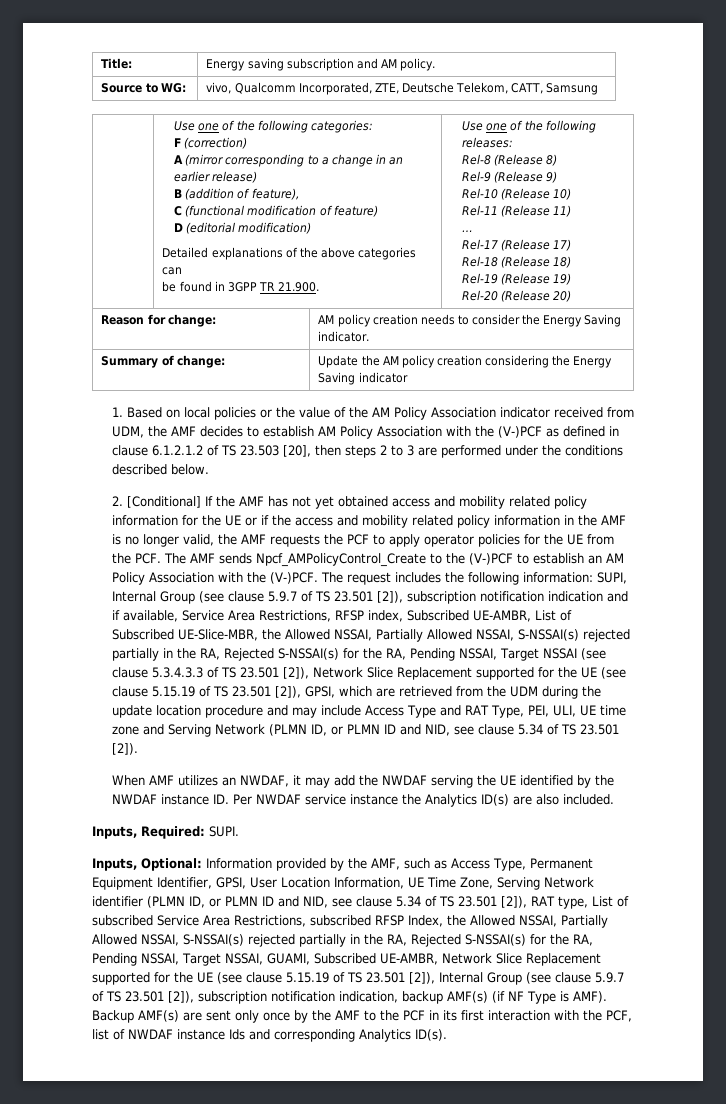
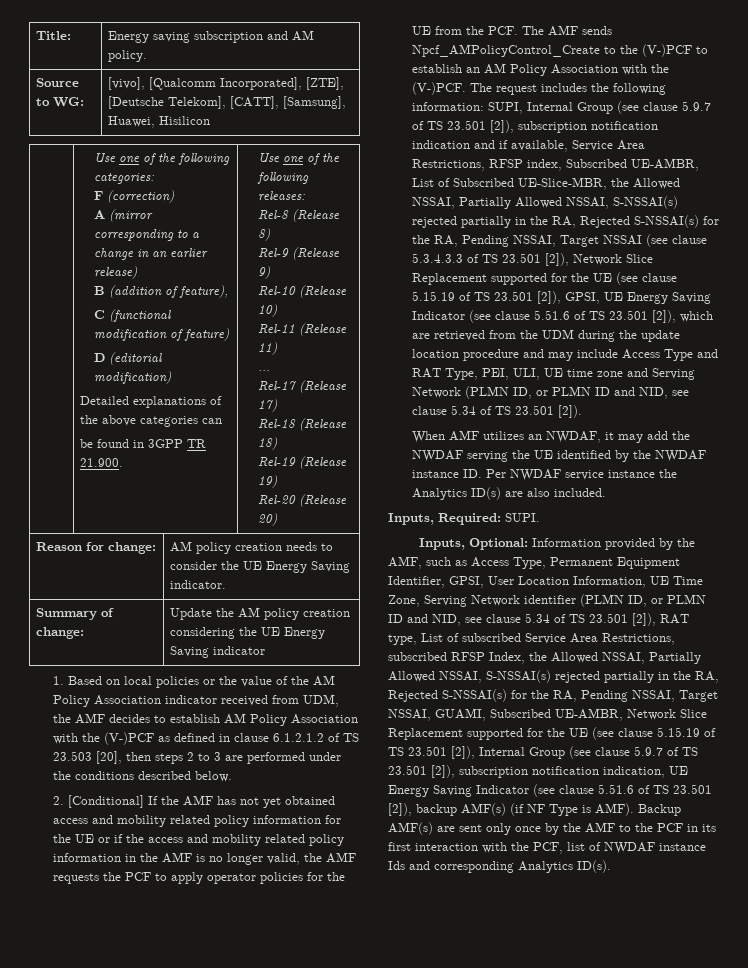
- Source to WG: | vivo, Qualcomm Incorporated, ZTE, Deutsche Telekom, CATT, Samsung
+ Source to WG: | [vivo], [Qualcomm Incorporated], [ZTE], [Deutsche Telekom], [CATT], [Samsung], Huawei, Hisilicon
- Reason for change: | AM policy creation needs to consider the Energy Saving indicator.
+ Reason for change: | AM policy creation needs to consider the UE Energy Saving indicator.
- Summary of change: | Update the AM policy creation considering the Energy Saving indicator
+ Summary of change: | Update the AM policy creation considering the UE Energy Saving indicator
- SUPI, Internal Group (see clause 5.9.7 of TS 23.501 [2]), subscription notification indication and if available, Service Area Restrictions, RFSP index, Subscribed UE-AMBR, List of Subscribed UE-Slice-MBR, the Allowed NSSAI, Partially Allowed NSSAI, S-NSSAI(s) rejected partially in the RA, Rejected S-NSSAI(s) for the RA, Pending NSSAI, Target NSSAI (see clause 5.3.4.3.3 of TS 23.501 [2]), Network Slice Replacement supported for the UE (see clause 5.15.19 of TS 23.501 [2]), GPSI, which are retrieved from the UDM during the update location procedure and may include Access Type and RAT Type, PEI, ULI, UE time zone and Serving Network (PLMN ID, or PLMN ID and NID, see clause 5.34 of TS 23.501 [2]).
+ SUPI, Internal Group (see clause 5.9.7 of TS 23.501 [2]), subscription notification indication and if available, Service Area Restrictions, RFSP index, Subscribed UE-AMBR, List of Subscribed UE-Slice-MBR, the Allowed NSSAI, Partially Allowed NSSAI, S-NSSAI(s) rejected partially in the RA, Rejected S-NSSAI(s) for the RA, Pending NSSAI, Target NSSAI (see clause 5.3.4.3.3 of TS 23.501 [2]), Network Slice Replacement supported for the UE (see clause 5.15.19 of TS 23.501 [2]), GPSI, UE Energy Saving Indicator (see clause 5.51.6 of TS 23.501 [2]), which are retrieved from the UDM during the update location procedure and may include Access Type and RAT Type, PEI, ULI, UE time zone and Serving Network (PLMN ID, or PLMN ID and NID, see clause 5.34 of TS 23.501 [2]).
- Information provided by the AMF, such as Access Type, Permanent Equipment Identifier, GPSI, User Location Information, UE Time Zone, Serving Network identifier (PLMN ID, or PLMN ID and NID, see clause 5.34 of TS 23.501 [2]), RAT type, List of subscribed Service Area Restrictions, subscribed RFSP Index, the Allowed NSSAI, Partially Allowed NSSAI, S-NSSAI(s) rejected partially in the RA, Rejected S-NSSAI(s) for the RA, Pending NSSAI, Target NSSAI, GUAMI, Subscribed UE-AMBR, Network Slice Replacement supported for the UE (see clause 5.15.19 of TS 23.501 [2]), Internal Group (see clause 5.9.7 of TS 23.501 [2]), subscription notification indication, backup AMF(s) (if NF Type is AMF).
+ Information provided by the AMF, such as Access Type, Permanent Equipment Identifier, GPSI, User Location Information, UE Time Zone, Serving Network identifier (PLMN ID, or PLMN ID and NID, see clause 5.34 of TS 23.501 [2]), RAT type, List of subscribed Service Area Restrictions, subscribed RFSP Index, the Allowed NSSAI, Partially Allowed NSSAI, S-NSSAI(s) rejected partially in the RA, Rejected S-NSSAI(s) for the RA, Pending NSSAI, Target NSSAI, GUAMI, Subscribed UE-AMBR, Network Slice Replacement supported for the UE (see clause 5.15.19 of TS 23.501 [2]), Internal Group (see clause 5.9.7 of TS 23.501 [2]), subscription notification indication, UE Energy Saving Indicator (see clause 5.51.6 of TS 23.501 [2]), backup AMF(s) (if NF Type is AMF).

